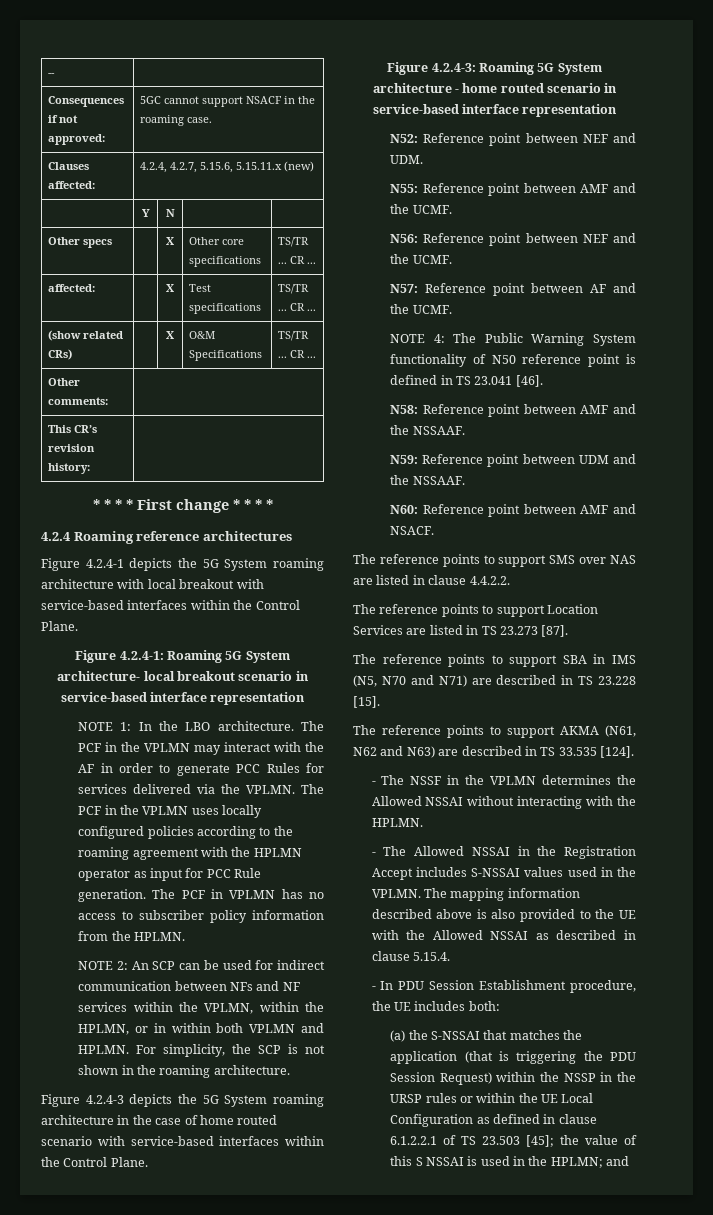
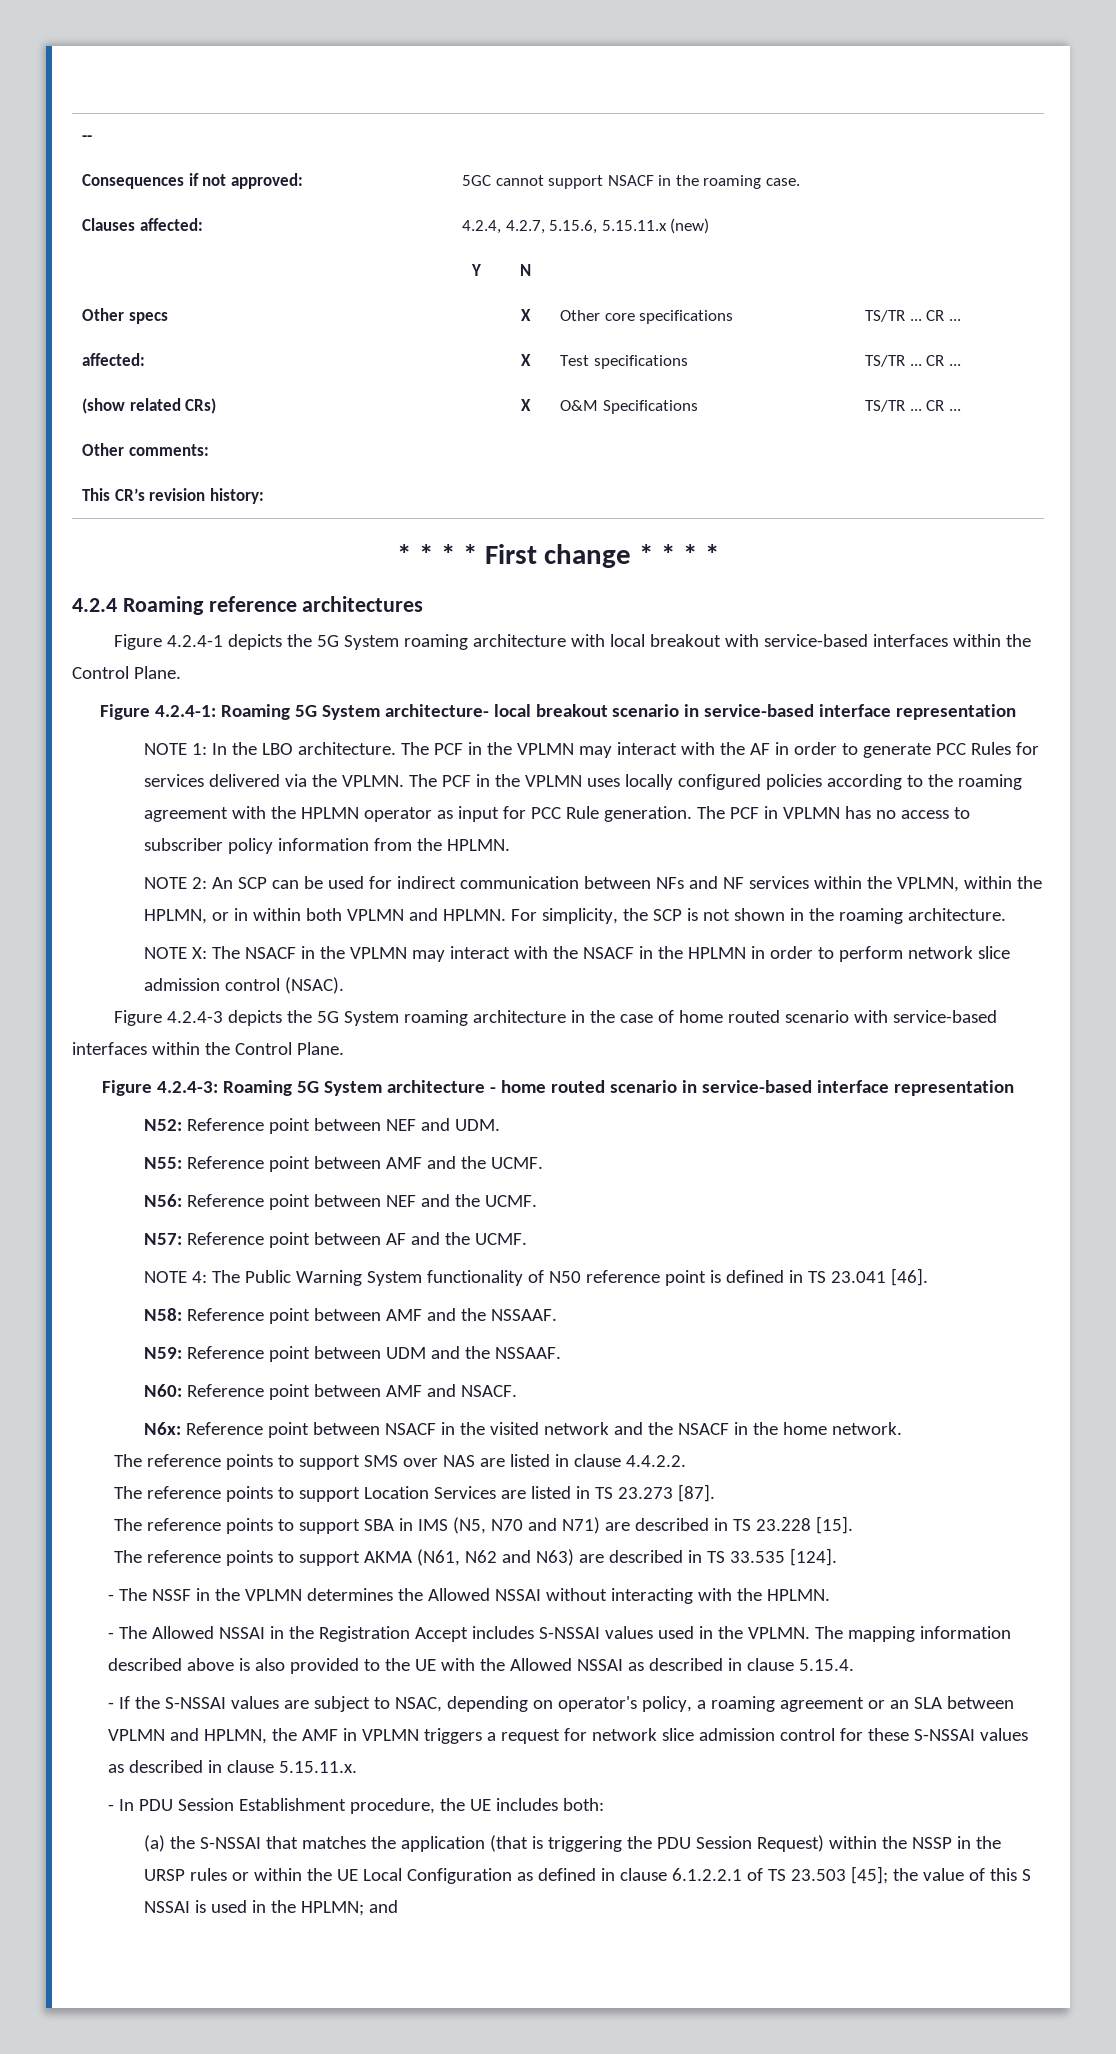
+ NOTE X: The NSACF in the VPLMN may interact with the NSACF in the HPLMN in order to perform network slice admission control (NSAC).
+ N6x: Reference point between NSACF in the visited network and the NSACF in the home network.
+ - If the S-NSSAI values are subject to NSAC, depending on operator's policy, a roaming agreement or an SLA between VPLMN and HPLMN, the AMF in VPLMN triggers a request for network slice admission control for these S-NSSAI values as described in clause 5.15.11.x.

